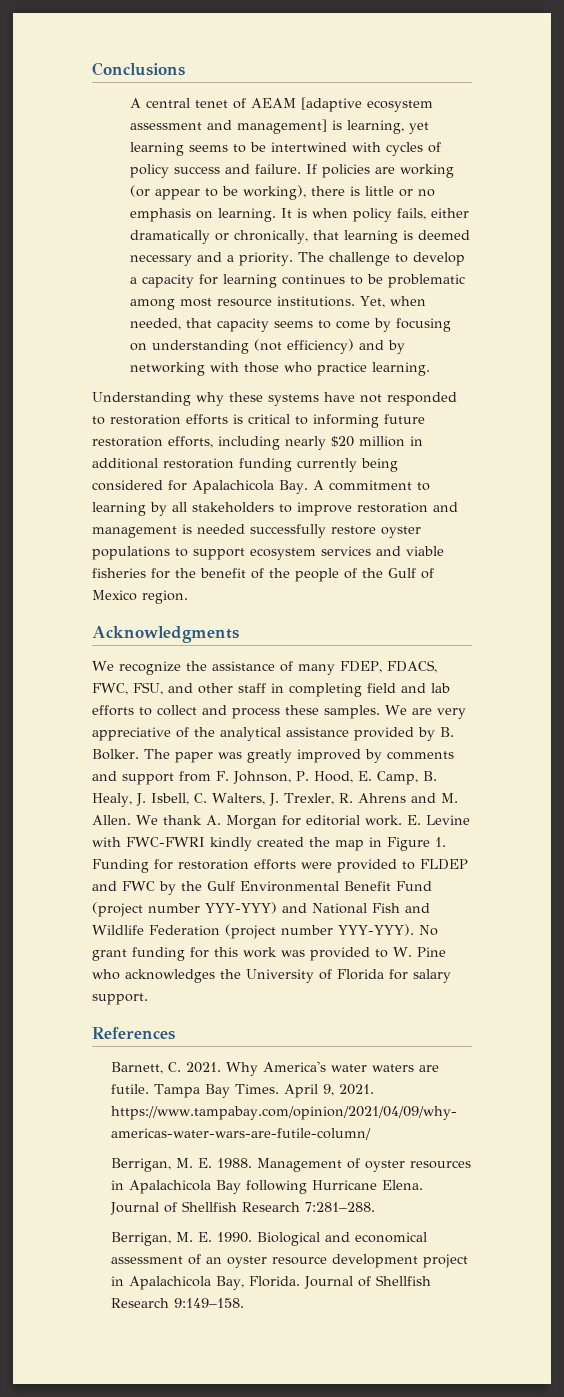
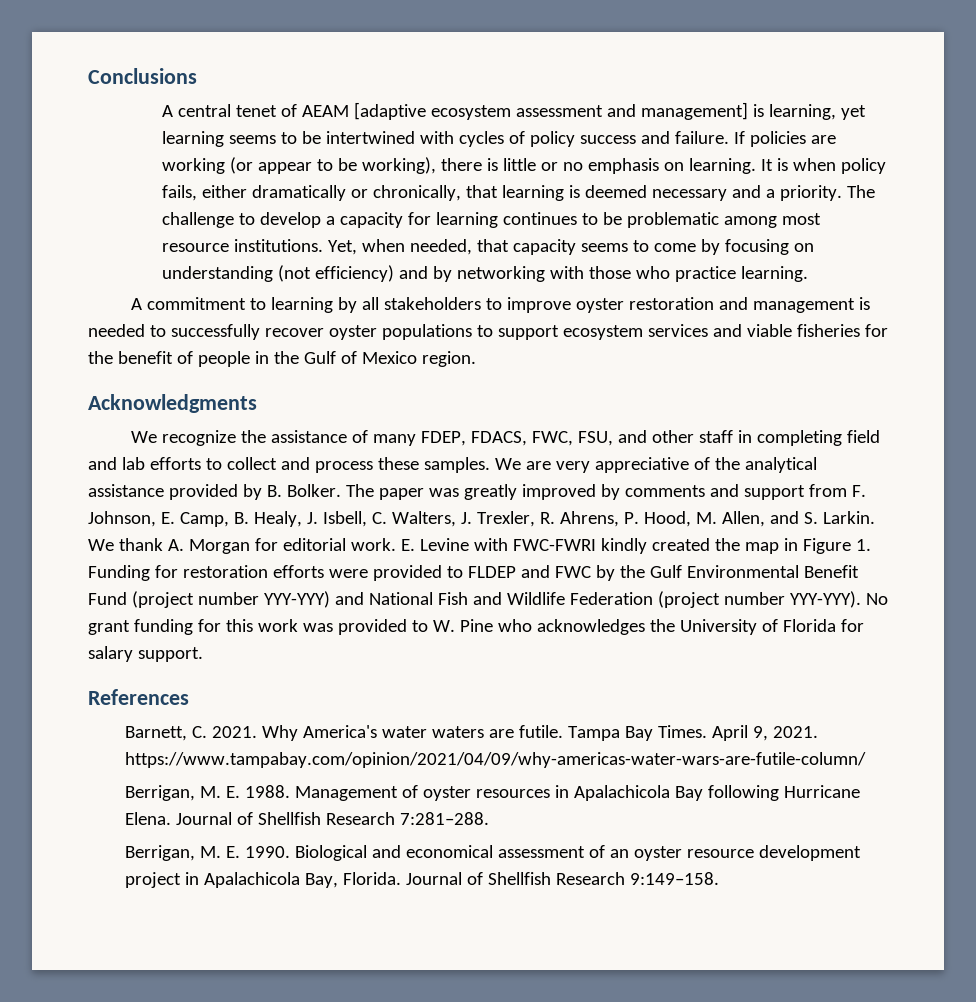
- Understanding why these systems have not responded to restoration efforts is critical to informing future restoration efforts, including nearly $20 million in additional restoration funding currently being considered for Apalachicola Bay. A commitment to learning by all stakeholders to improve restoration and management is needed successfully restore oyster populations to support ecosystem services and viable fisheries for the benefit of the people of the Gulf of Mexico region.
+ A commitment to learning by all stakeholders to improve oyster restoration and management is needed to successfully recover oyster populations to support ecosystem services and viable fisheries for the benefit of people in the Gulf of Mexico region.
- The paper was greatly improved by comments and support from F. Johnson, P. Hood, E. Camp, B. Healy, J. Isbell, C. Walters, J. Trexler, R. Ahrens and M. Allen.
+ The paper was greatly improved by comments and support from F. Johnson, E. Camp, B. Healy, J. Isbell, C. Walters, J. Trexler, R. Ahrens, P. Hood, M. Allen, and S. Larkin.

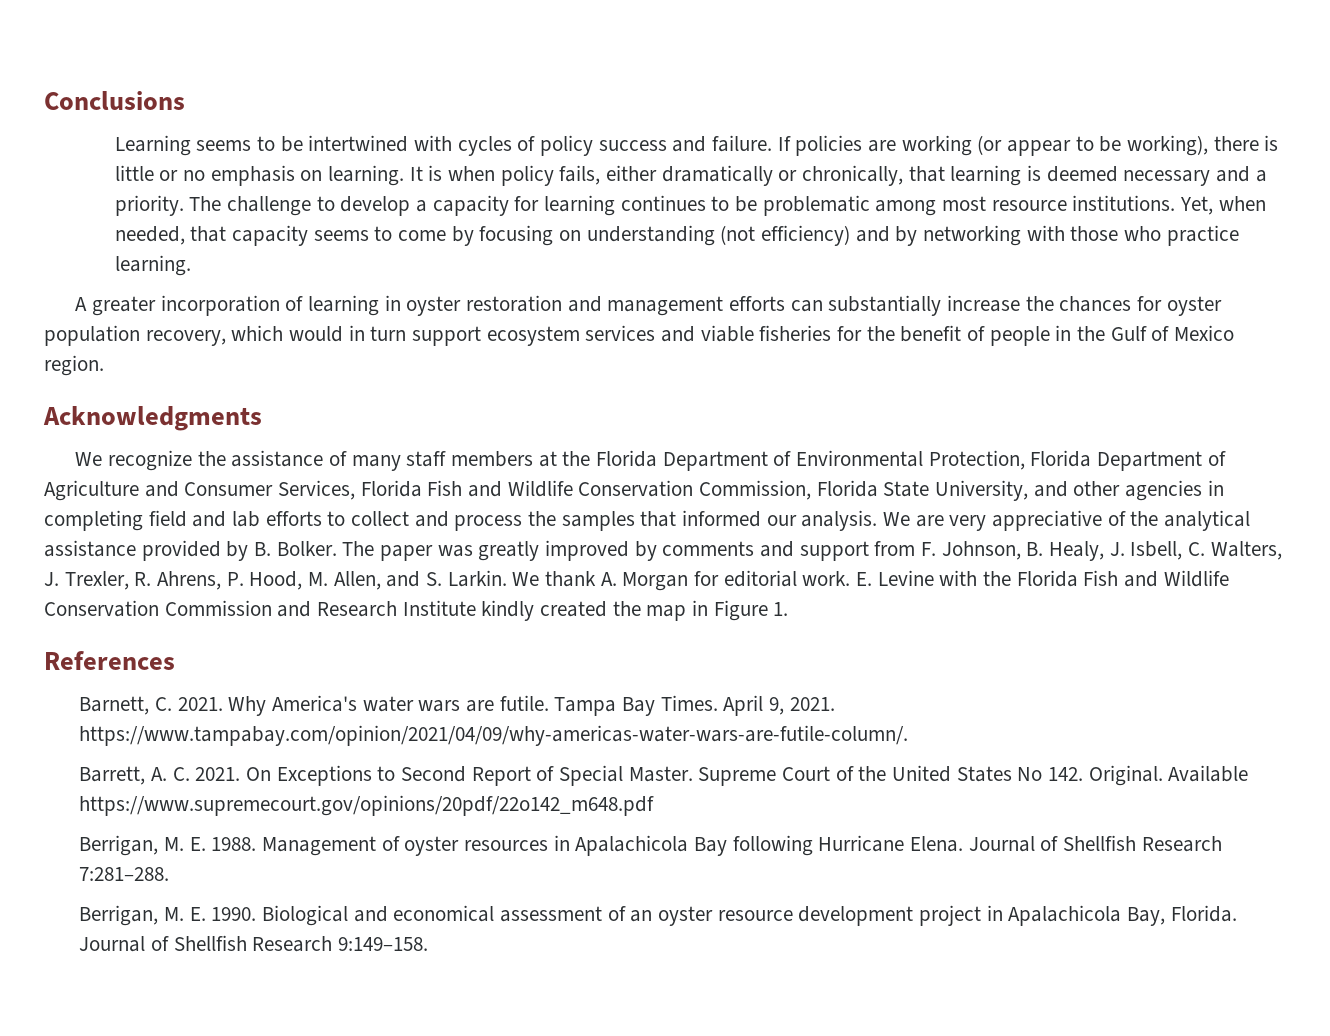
- A central tenet of AEAM [adaptive ecosystem assessment and management] is learning, yet learning seems to be intertwined with cycles of policy success and failure.
+ Learning seems to be intertwined with cycles of policy success and failure.
- A commitment to learning by all stakeholders to improve oyster restoration and management is needed to successfully recover oyster populations to support ecosystem services and viable fisheries for the benefit of people in the Gulf of Mexico region.
+ A greater incorporation of learning in oyster restoration and management efforts can substantially increase the chances for oyster population recovery, which would in turn support ecosystem services and viable fisheries for the benefit of people in the Gulf of Mexico region.
- We recognize the assistance of many FDEP, FDACS, FWC, FSU, and other staff in completing field and lab efforts to collect and process these samples.
+ We recognize the assistance of many staff members at the Florida Department of Environmental Protection, Florida Department of Agriculture and Consumer Services, Florida Fish and Wildlife Conservation Commission, Florida State University, and other agencies in completing field and lab efforts to collect and process the samples that informed our analysis.
- The paper was greatly improved by comments and support from F. Johnson, E. Camp, B. Healy, J. Isbell, C. Walters, J. Trexler, R. Ahrens, P. Hood, M. Allen, and S. Larkin.
+ The paper was greatly improved by comments and support from F. Johnson, B. Healy, J. Isbell, C. Walters, J. Trexler, R. Ahrens, P. Hood, M. Allen, and S. Larkin.
- E. Levine with FWC-FWRI kindly created the map in Figure 1. Funding for restoration efforts were provided to FLDEP and FWC by the Gulf Environmental Benefit Fund (project number YYY-YYY) and National Fish and Wildlife Federation (project number YYY-YYY). No grant funding for this work was provided to W. Pine who acknowledges the University of Florida for salary support.
+ E. Levine with the Florida Fish and Wildlife Conservation Commission and Research Institute kindly created the map in Figure 1.
- Why America's water waters are futile.
+ Why America's water wars are futile.
- April 9, 2021. https://www.tampabay.com/opinion/2021/04/09/why-americas-water-wars-are-futile-column/
+ April 9, 2021. https://www.tampabay.com/opinion/2021/04/09/why-americas-water-wars-are-futile-column/.
+ Barrett, A. C. 2021. On Exceptions to Second Report of Special Master. Supreme Court of the United States No 142. Original. Available https://www.supremecourt.gov/opinions/20pdf/22o142_m648.pdf

